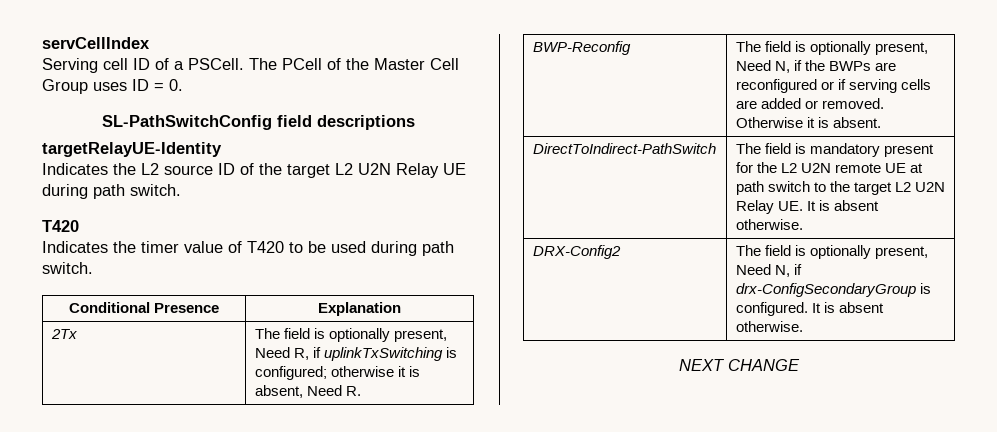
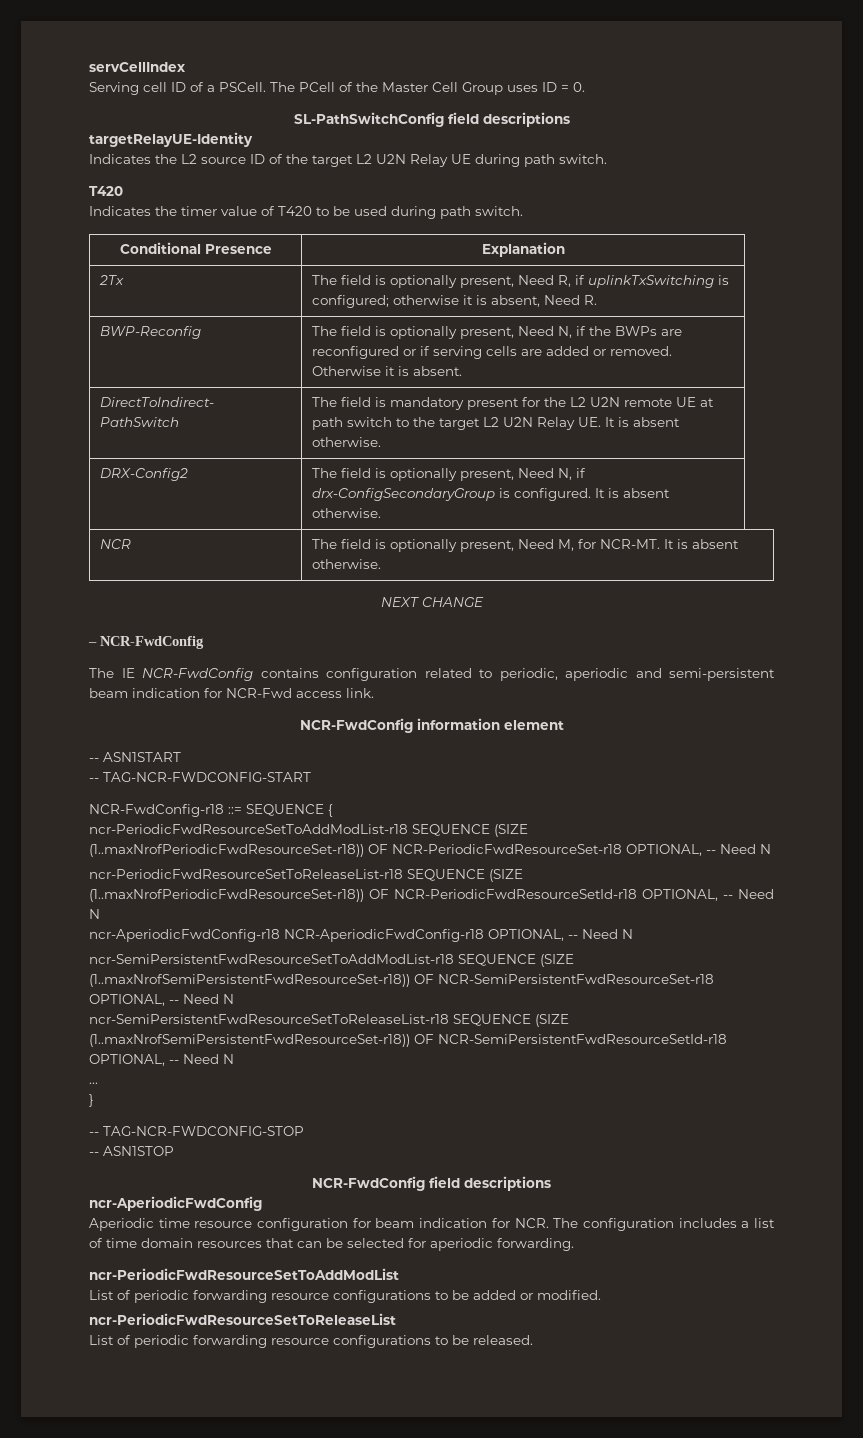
+ NCR | The field is optionally present, Need M, for NCR-MT. It is absent otherwise.
  NEXT CHANGE
+ – NCR-FwdConfig
+ The IE NCR-FwdConfig contains configuration related to periodic, aperiodic and semi-persistent beam indication for NCR-Fwd access link.
+ NCR-FwdConfig information element
+ -- ASN1START
+ -- TAG-NCR-FWDCONFIG-START
+ NCR-FwdConfig-r18 ::= SEQUENCE {
+ ncr-PeriodicFwdResourceSetToAddModList-r18 SEQUENCE (SIZE (1..maxNrofPeriodicFwdResourceSet-r18)) OF NCR-PeriodicFwdResourceSet-r18 OPTIONAL, -- Need N
+ ncr-PeriodicFwdResourceSetToReleaseList-r18 SEQUENCE (SIZE (1..maxNrofPeriodicFwdResourceSet-r18)) OF NCR-PeriodicFwdResourceSetId-r18 OPTIONAL, -- Need N
+ ncr-AperiodicFwdConfig-r18 NCR-AperiodicFwdConfig-r18 OPTIONAL, -- Need N
+ ncr-SemiPersistentFwdResourceSetToAddModList-r18 SEQUENCE (SIZE (1..maxNrofSemiPersistentFwdResourceSet-r18)) OF NCR-SemiPersistentFwdResourceSet-r18 OPTIONAL, -- Need N
+ ncr-SemiPersistentFwdResourceSetToReleaseList-r18 SEQUENCE (SIZE (1..maxNrofSemiPersistentFwdResourceSet-r18)) OF NCR-SemiPersistentFwdResourceSetId-r18 OPTIONAL, -- Need N
+ ...
+ }
+ -- TAG-NCR-FWDCONFIG-STOP
+ -- ASN1STOP
+ NCR-FwdConfig field descriptions
+ ncr-AperiodicFwdConfig
+ Aperiodic time resource configuration for beam indication for NCR. The configuration includes a list of time domain resources that can be selected for aperiodic forwarding.
+ ncr-PeriodicFwdResourceSetToAddModList
+ List of periodic forwarding resource configurations to be added or modified.
+ ncr-PeriodicFwdResourceSetToReleaseList
+ List of periodic forwarding resource configurations to be released.

